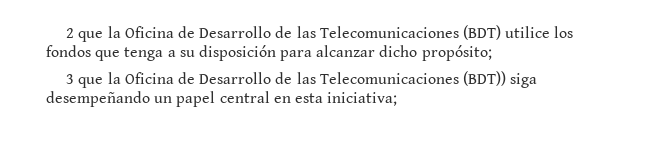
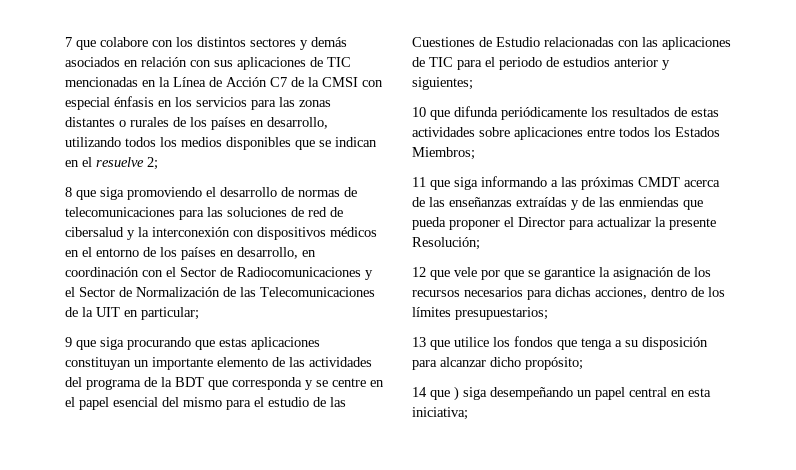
- 2 que la Oficina de Desarrollo de las Telecomunicaciones (BDT) utilice los fondos que tenga a su disposición para alcanzar dicho propósito;
+ 7 que colabore con los distintos sectores y demás asociados en relación con sus aplicaciones de TIC mencionadas en la Línea de Acción C7 de la CMSI con especial énfasis en los servicios para las zonas distantes o rurales de los países en desarrollo, utilizando todos los medios disponibles que se indican en el resuelve 2;
+ 8 que siga promoviendo el desarrollo de normas de telecomunicaciones para las soluciones de red de cibersalud y la interconexión con dispositivos médicos en el entorno de los países en desarrollo, en coordinación con el Sector de Radiocomunicaciones y el Sector de Normalización de las Telecomunicaciones de la UIT en particular;
+ 9 que siga procurando que estas aplicaciones constituyan un importante elemento de las actividades del programa de la BDT que corresponda y se centre en el papel esencial del mismo para el estudio de las Cuestiones de Estudio relacionadas con las aplicaciones de TIC para el periodo de estudios anterior y siguientes;
+ 10 que difunda periódicamente los resultados de estas actividades sobre aplicaciones entre todos los Estados Miembros;
+ 11 que siga informando a las próximas CMDT acerca de las enseñanzas extraídas y de las enmiendas que pueda proponer el Director para actualizar la presente Resolución;
+ 12 que vele por que se garantice la asignación de los recursos necesarios para dichas acciones, dentro de los límites presupuestarios;
+ 13 que utilice los fondos que tenga a su disposición para alcanzar dicho propósito;
- 3 que la Oficina de Desarrollo de las Telecomunicaciones (BDT)) siga desempeñando un papel central en esta iniciativa;
+ 14 que ) siga desempeñando un papel central en esta iniciativa;

